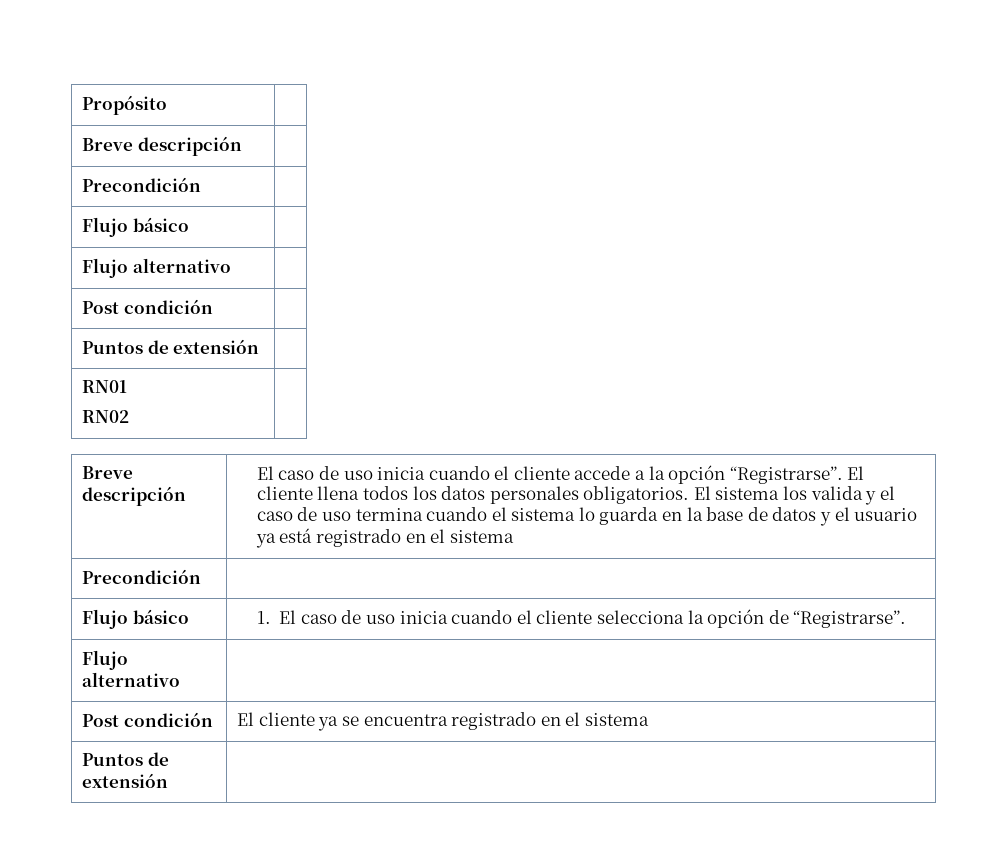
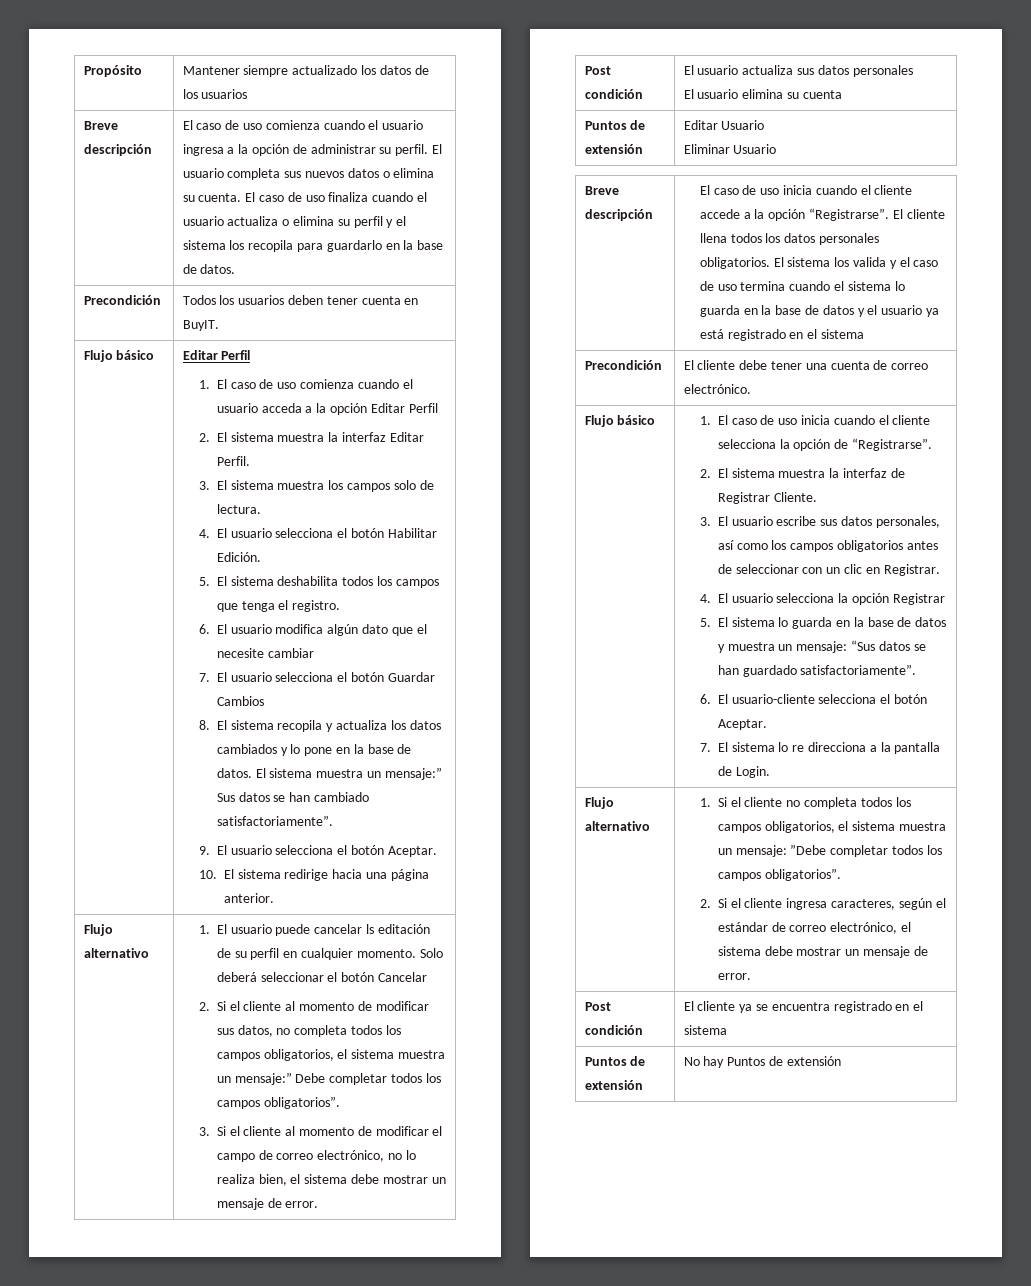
- Propósito |
- Breve descripción |
- Precondición |
- Flujo básico |
- Flujo alternativo |
- Post condición |
- Puntos de extensión |
- RN01
- RN02 |
+ Propósito | Mantener siempre actualizado los datos de los usuarios
+ Breve descripción | El caso de uso comienza cuando el usuario ingresa a la opción de administrar su perfil. El usuario completa sus nuevos datos o elimina su cuenta. El caso de uso finaliza cuando el usuario actualiza o elimina su perfil y el sistema los recopila para guardarlo en la base de datos.
+ Precondición | Todos los usuarios deben tener cuenta en BuyIT.
+ Flujo básico | Editar Perfil
+ 1. El caso de uso comienza cuando el usuario acceda a la opción Editar Perfil
+ 2. El sistema muestra la interfaz Editar Perfil.
+ 3. El sistema muestra los campos solo de lectura.
+ 4. El usuario selecciona el botón Habilitar Edición.
+ 5. El sistema deshabilita todos los campos que tenga el registro.
+ 6. El usuario modifica algún dato que el necesite cambiar
+ 7. El usuario selecciona el botón Guardar Cambios
+ 8. El sistema recopila y actualiza los datos cambiados y lo pone en la base de datos. El sistema muestra un mensaje:” Sus datos se han cambiado satisfactoriamente”.
+ 9. El usuario selecciona el botón Aceptar.
+ 10. El sistema redirige hacia una página anterior.
+ Flujo alternativo | 1. El usuario puede cancelar ls editación de su perfil en cualquier momento. Solo deberá seleccionar el botón Cancelar
+ 2. Si el cliente al momento de modificar sus datos, no completa todos los campos obligatorios, el sistema muestra un mensaje:” Debe completar todos los campos obligatorios”.
+ 3. Si el cliente al momento de modificar el campo de correo electrónico, no lo realiza bien, el sistema debe mostrar un mensaje de error.
+ Post condición | El usuario actualiza sus datos personales
+ El usuario elimina su cuenta
+ Puntos de extensión | Editar Usuario
+ Eliminar Usuario
  El sistema los valida y el caso de uso termina cuando el sistema lo guarda en la base de datos y el usuario ya está registrado en el sistema
- Precondición |
+ Precondición | El cliente debe tener una cuenta de correo electrónico.
  1. El caso de uso inicia cuando el cliente selecciona la opción de “Registrarse”.
- Flujo alternativo |
+ 2. El sistema muestra la interfaz de Registrar Cliente.
+ 3. El usuario escribe sus datos personales, así como los campos obligatorios antes de seleccionar con un clic en Registrar.
+ 4. El usuario selecciona la opción Registrar
+ 5. El sistema lo guarda en la base de datos y muestra un mensaje: “Sus datos se han guardado satisfactoriamente”.
+ 6. El usuario-cliente selecciona el botón Aceptar.
+ 7. El sistema lo re direcciona a la pantalla de Login.
+ Flujo alternativo | 1. Si el cliente no completa todos los campos obligatorios, el sistema muestra un mensaje: ”Debe completar todos los campos obligatorios”.
+ 2. Si el cliente ingresa caracteres, según el estándar de correo electrónico, el sistema debe mostrar un mensaje de error.
  Post condición | El cliente ya se encuentra registrado en el sistema
- Puntos de extensión |
+ Puntos de extensión | No hay Puntos de extensión

